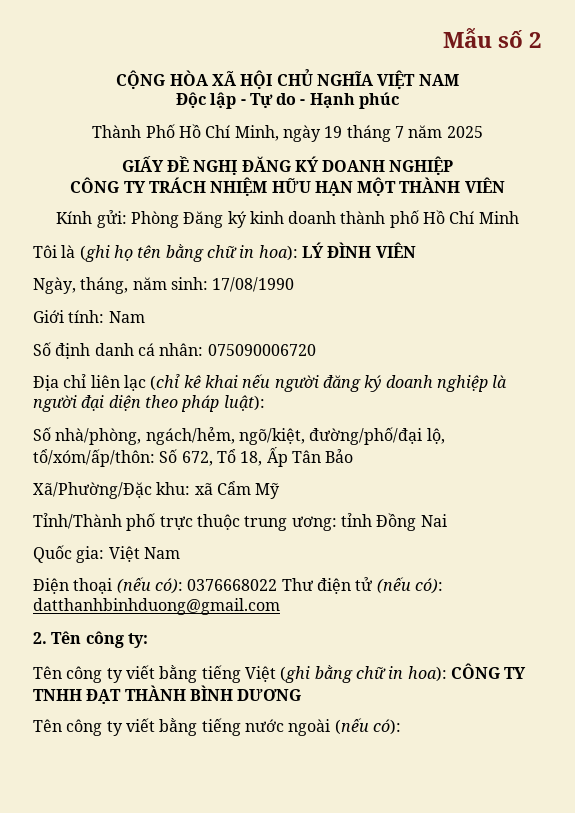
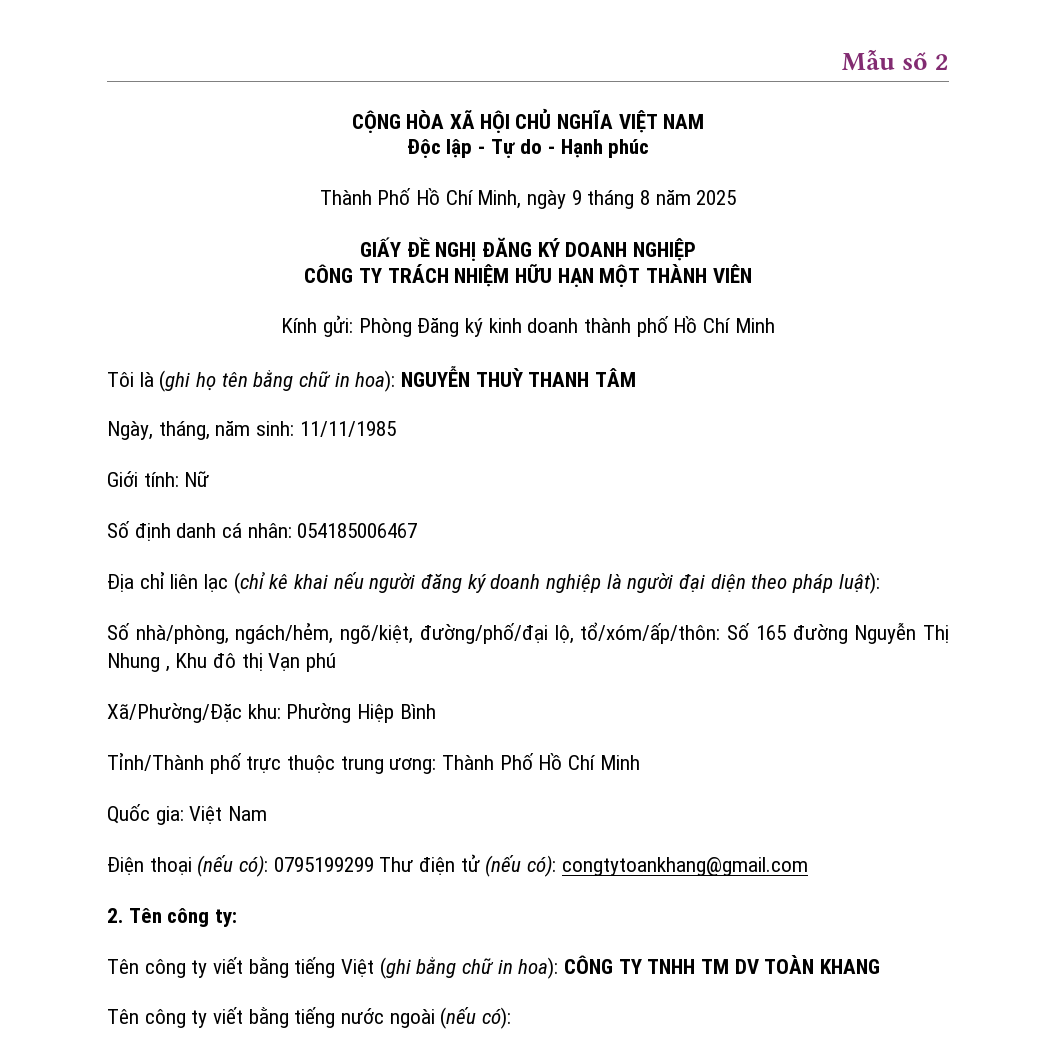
- Thành Phố Hồ Chí Minh, ngày 19 tháng 7 năm 2025
+ Thành Phố Hồ Chí Minh, ngày 9 tháng 8 năm 2025
- Tôi là (ghi họ tên bằng chữ in hoa): LÝ ĐÌNH VIÊN
+ Tôi là (ghi họ tên bằng chữ in hoa): NGUYỄN THUỲ THANH TÂM
- Ngày, tháng, năm sinh: 17/08/1990
+ Ngày, tháng, năm sinh: 11/11/1985
- Giới tính: Nam
+ Giới tính: Nữ
- Số định danh cá nhân: 075090006720
+ Số định danh cá nhân: 054185006467
- Số nhà/phòng, ngách/hẻm, ngõ/kiệt, đường/phố/đại lộ, tổ/xóm/ấp/thôn: Số 672, Tổ 18, Ấp Tân Bảo
+ Số nhà/phòng, ngách/hẻm, ngõ/kiệt, đường/phố/đại lộ, tổ/xóm/ấp/thôn: Số 165 đường Nguyễn Thị Nhung , Khu đô thị Vạn phú
- Xã/Phường/Đặc khu: xã Cẩm Mỹ
+ Xã/Phường/Đặc khu: Phường Hiệp Bình
- Tỉnh/Thành phố trực thuộc trung ương: tỉnh Đồng Nai
+ Tỉnh/Thành phố trực thuộc trung ương: Thành Phố Hồ Chí Minh
- Điện thoại (nếu có): 0376668022 Thư điện tử (nếu có): datthanhbinhduong@gmail.com
+ Điện thoại (nếu có): 0795199299 Thư điện tử (nếu có): congtytoankhang@gmail.com
- Tên công ty viết bằng tiếng Việt (ghi bằng chữ in hoa): CÔNG TY TNHH ĐẠT THÀNH BÌNH DƯƠNG
+ Tên công ty viết bằng tiếng Việt (ghi bằng chữ in hoa): CÔNG TY TNHH TM DV TOÀN KHANG

